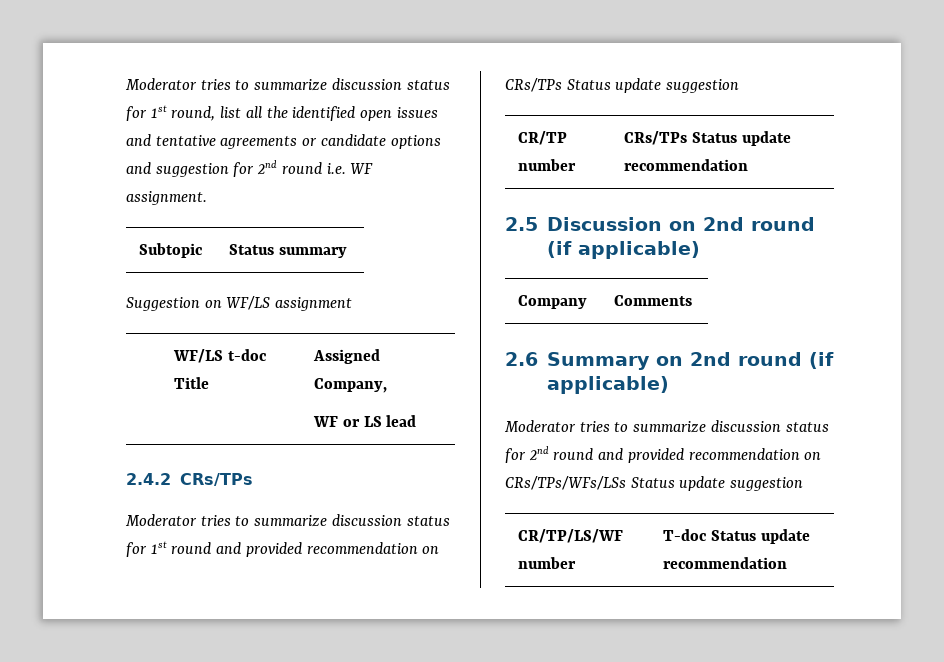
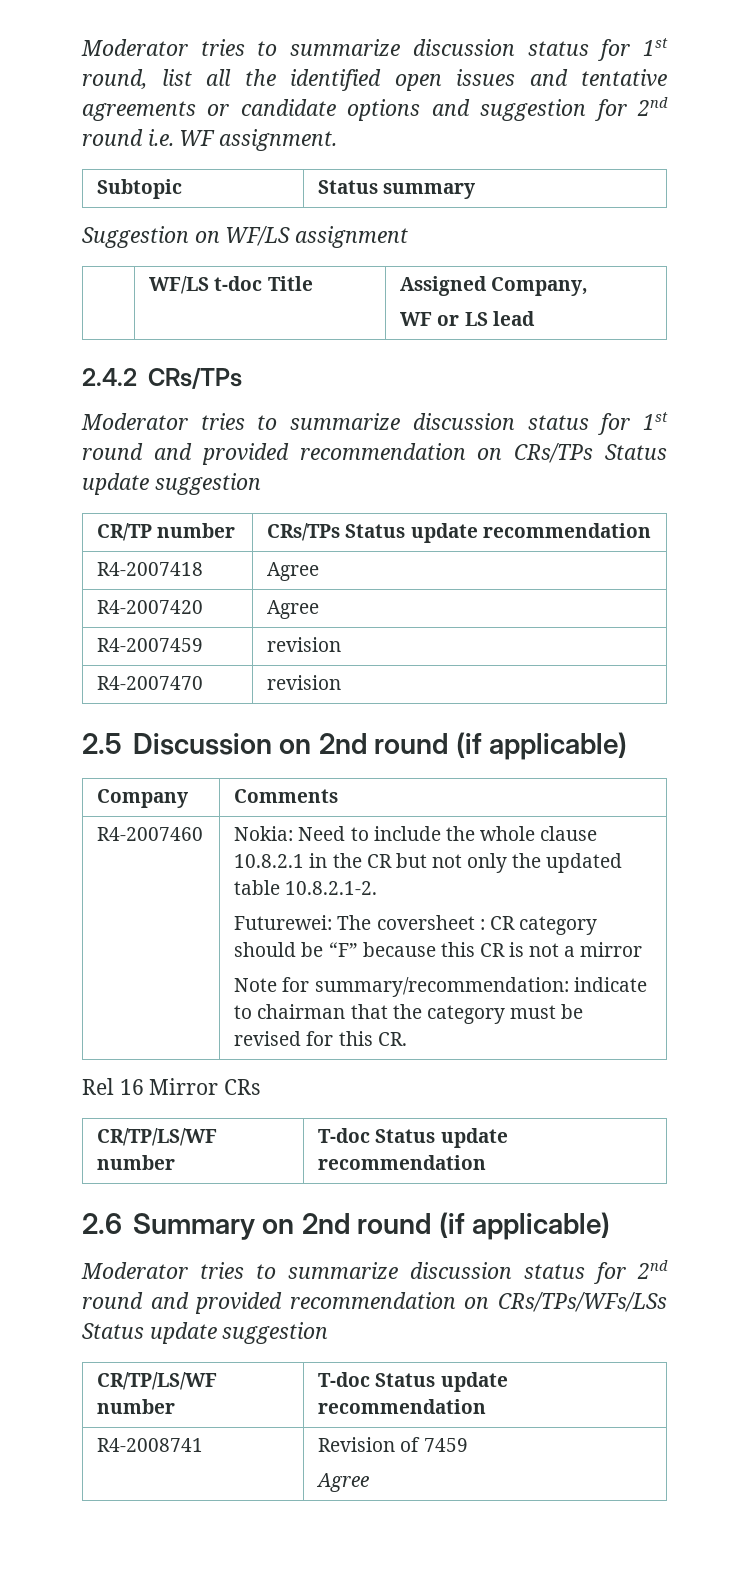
+ R4-2007418 | Agree
+ R4-2007420 | Agree
+ R4-2007459 | revision
+ R4-2007470 | revision
+ R4-2007460 | Nokia: Need to include the whole clause 10.8.2.1 in the CR but not only the updated table 10.8.2.1-2.
+ Futurewei: The coversheet : CR category should be “F” because this CR is not a mirror
+ Note for summary/recommendation: indicate to chairman that the category must be revised for this CR.
+ Rel 16 Mirror CRs
+ CR/TP/LS/WF number | T-doc Status update recommendation
+ R4-2008741 | Revision of 7459
+ Agree

